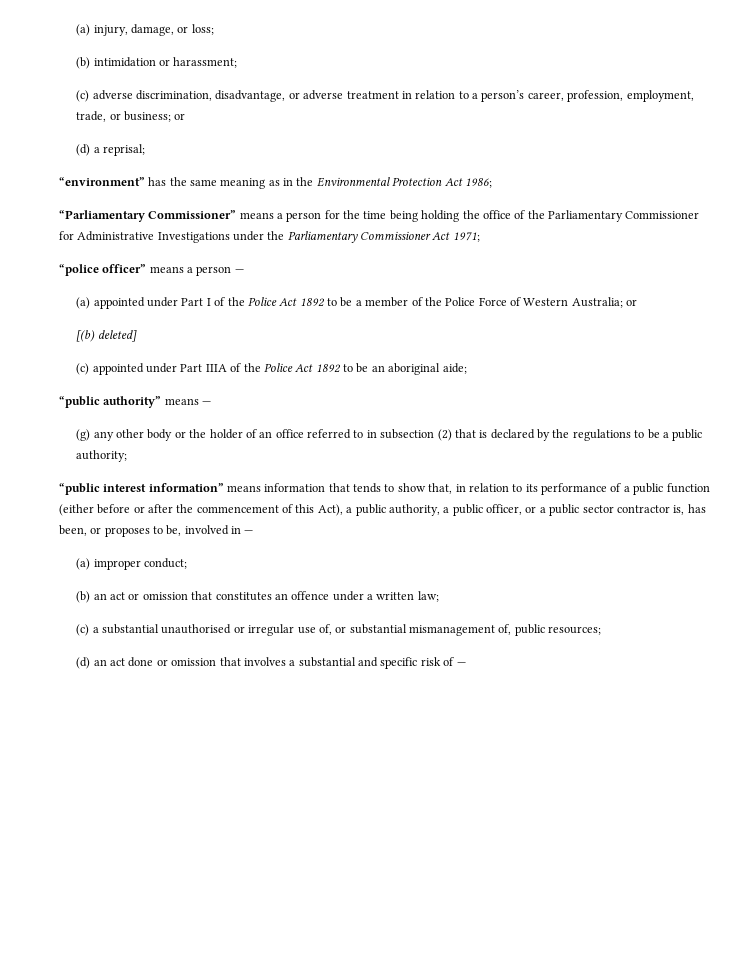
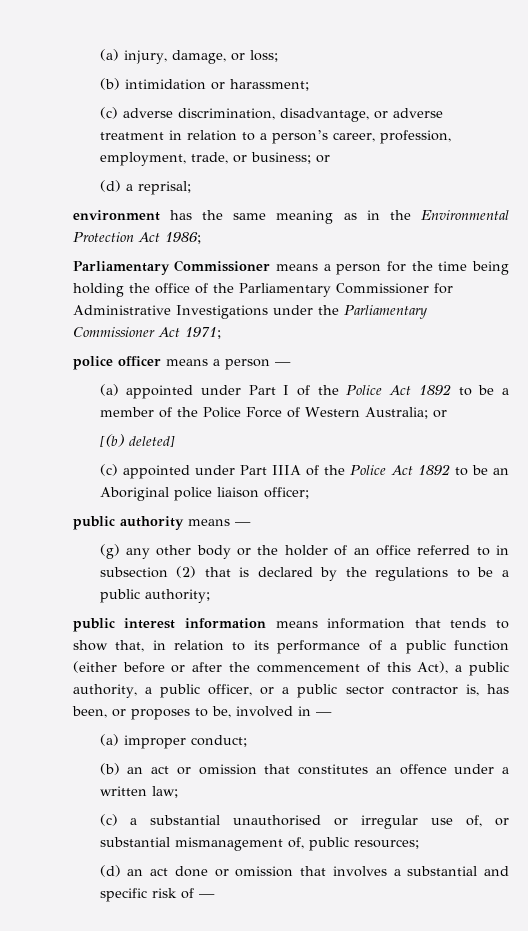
- “environment” has the same meaning as in the Environmental Protection Act 1986;
+ environment has the same meaning as in the Environmental Protection Act 1986;
- “Parliamentary Commissioner” means a person for the time being holding the office of the Parliamentary Commissioner for Administrative Investigations under the Parliamentary Commissioner Act 1971;
+ Parliamentary Commissioner means a person for the time being holding the office of the Parliamentary Commissioner for Administrative Investigations under the Parliamentary Commissioner Act 1971;
- “police officer” means a person —
+ police officer means a person —
- (c) appointed under Part IIIA of the Police Act 1892 to be an aboriginal aide;
- “public authority” means —
+ (c) appointed under Part IIIA of the Police Act 1892 to be an Aboriginal police liaison officer;
+ public authority means —
- “public interest information” means information that tends to show that, in relation to its performance of a public function (either before or after the commencement of this Act), a public authority, a public officer, or a public sector contractor is, has been, or proposes to be, involved in —
+ public interest information means information that tends to show that, in relation to its performance of a public function (either before or after the commencement of this Act), a public authority, a public officer, or a public sector contractor is, has been, or proposes to be, involved in —

